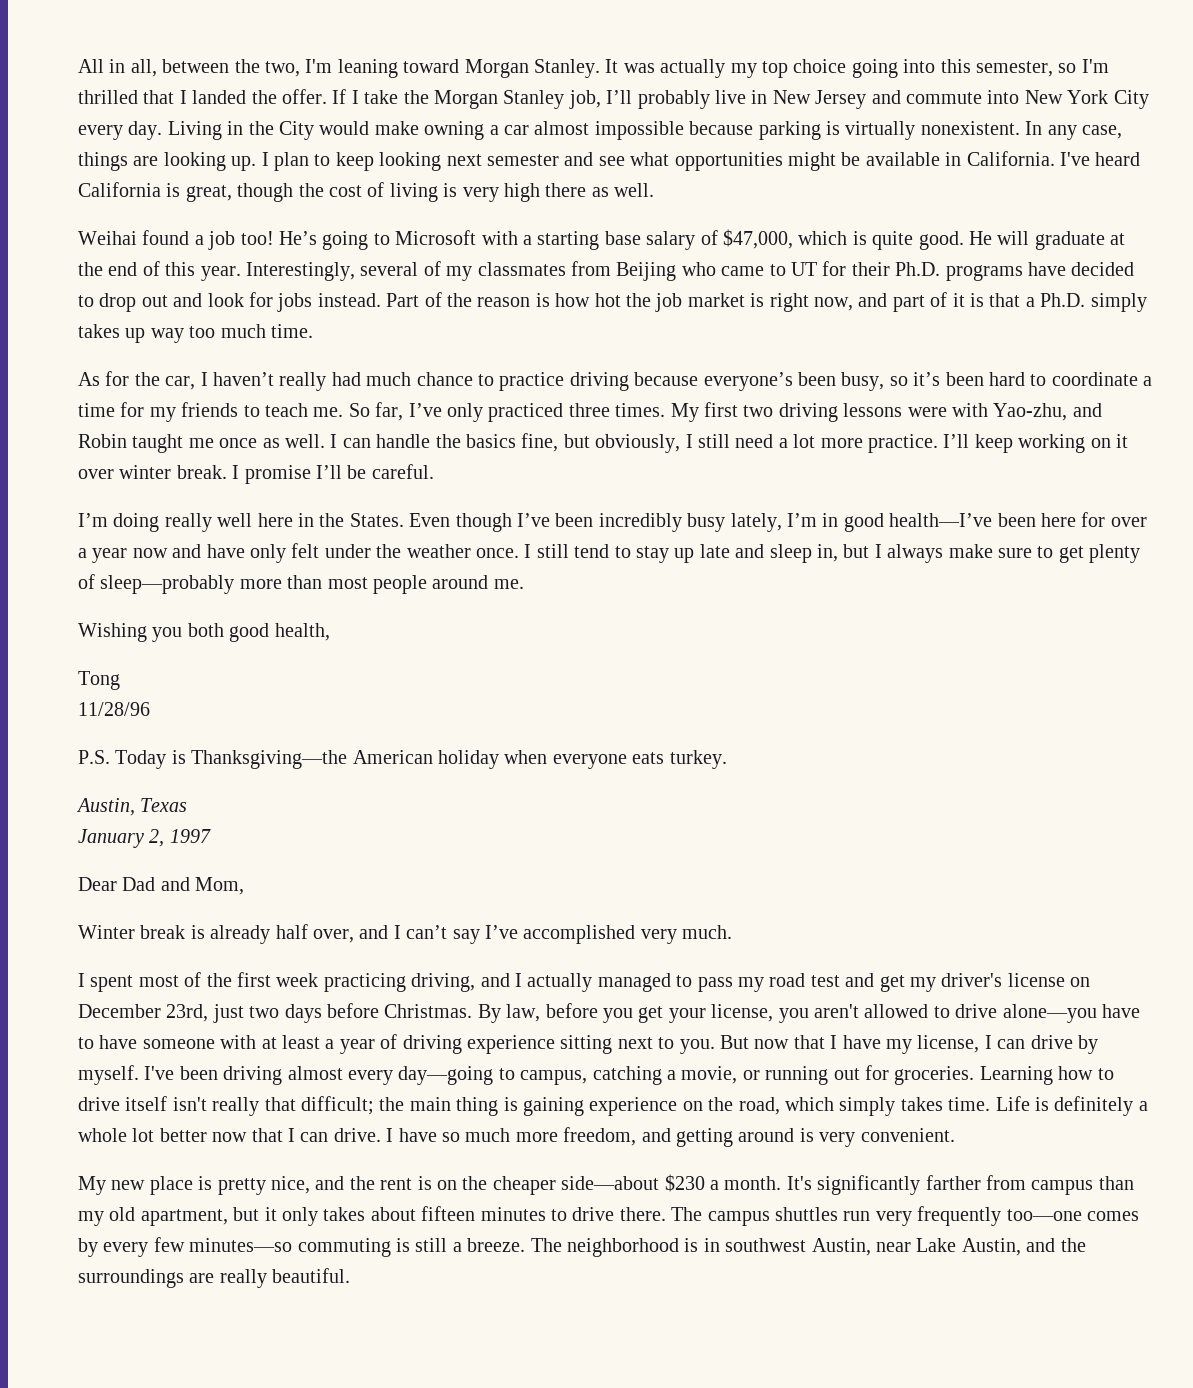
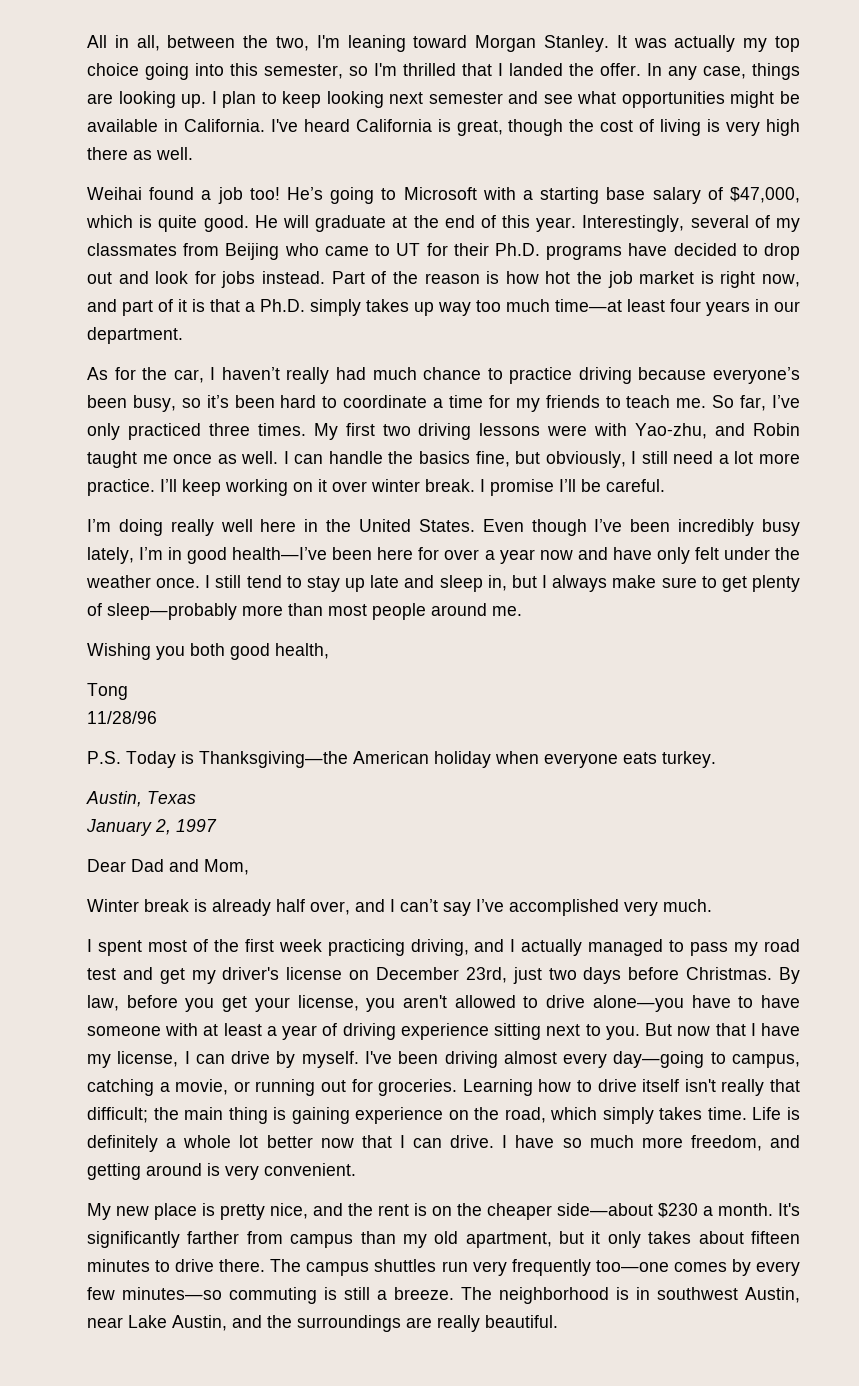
- If I take the Morgan Stanley job, I’ll probably live in New Jersey and commute into New York City every day. Living in the City would make owning a car almost impossible because parking is virtually nonexistent.
- Part of the reason is how hot the job market is right now, and part of it is that a Ph.D. simply takes up way too much time.
+ Part of the reason is how hot the job market is right now, and part of it is that a Ph.D. simply takes up way too much time—at least four years in our department.
- I’m doing really well here in the States.
+ I’m doing really well here in the United States.

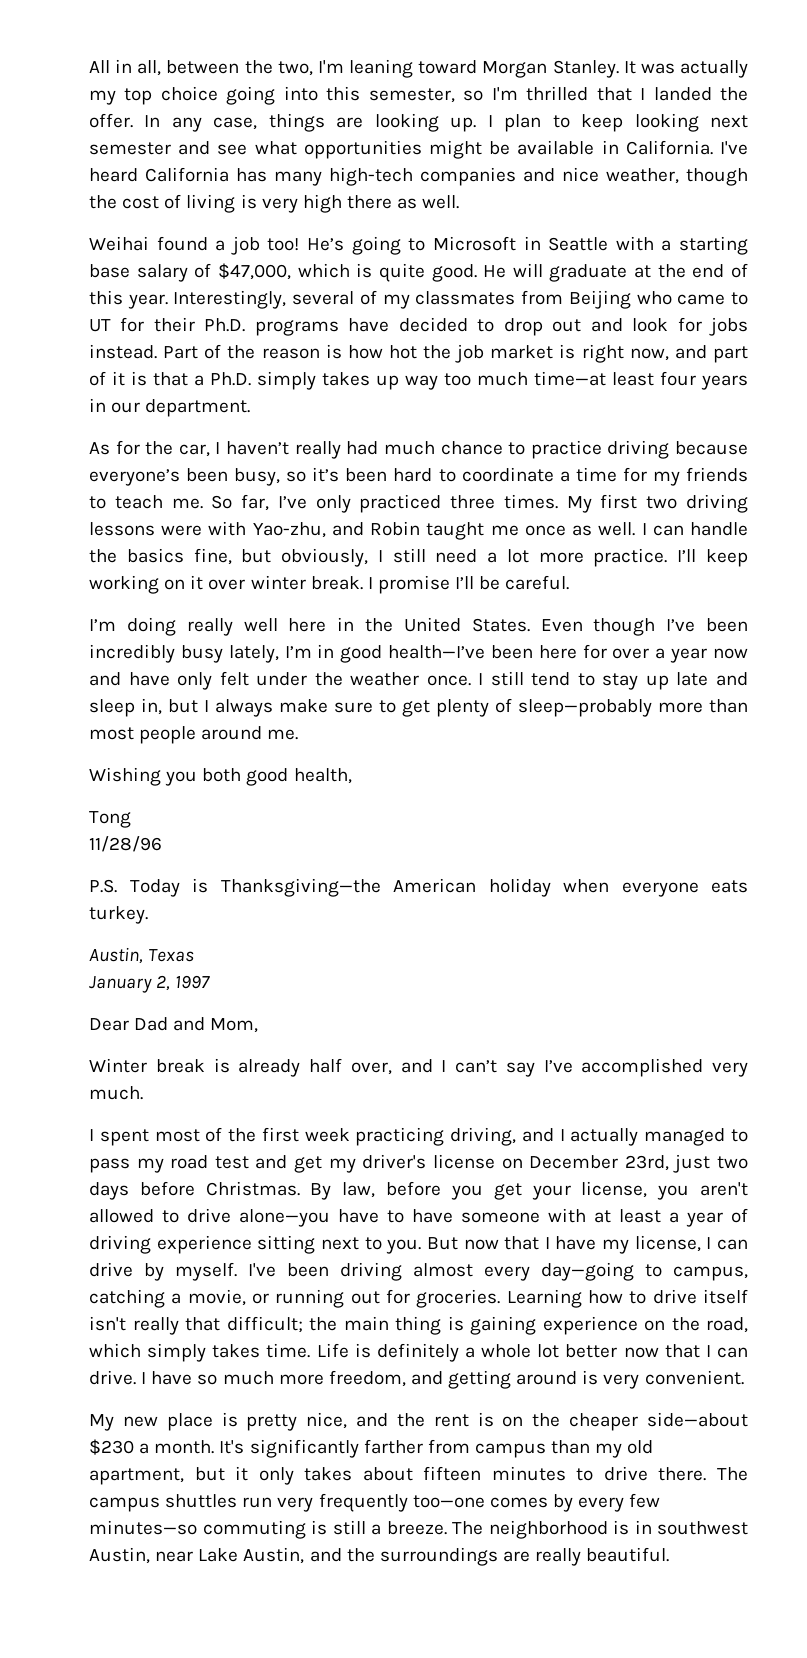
- I've heard California is great, though the cost of living is very high there as well.
+ I've heard California has many high-tech companies and nice weather, though the cost of living is very high there as well.
- He’s going to Microsoft with a starting base salary of $47,000, which is quite good.
+ He’s going to Microsoft in Seattle with a starting base salary of $47,000, which is quite good.

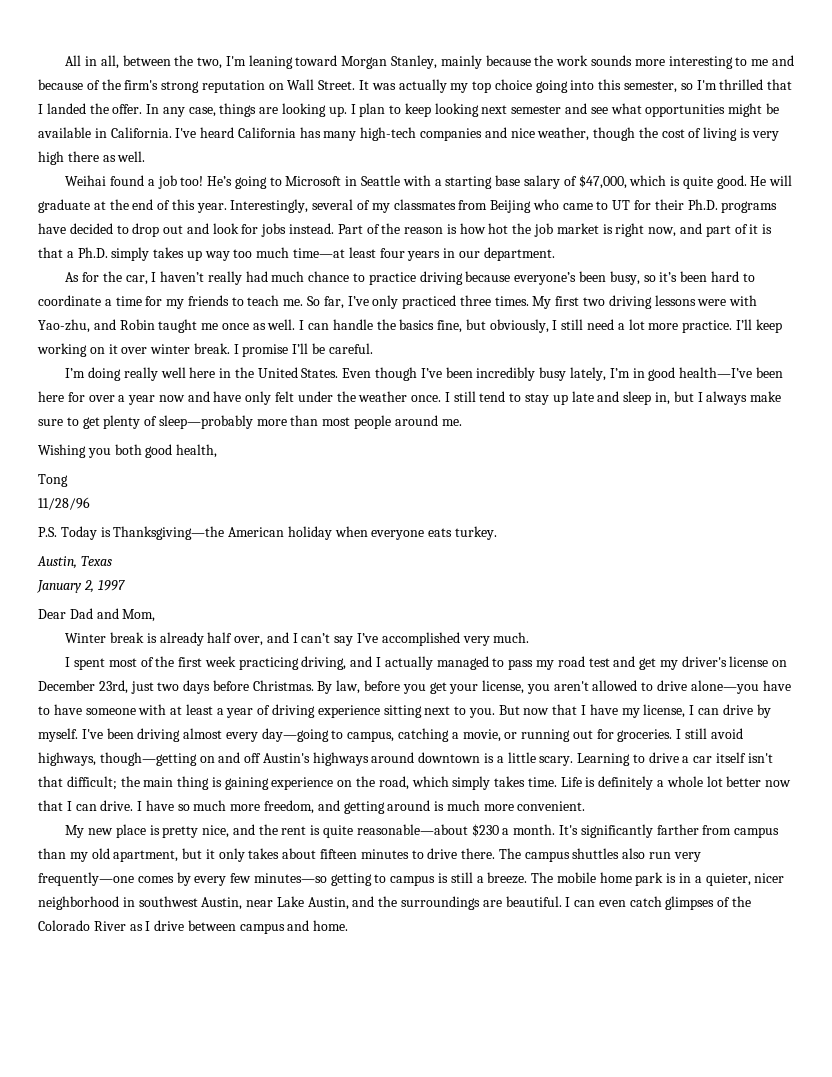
- All in all, between the two, I'm leaning toward Morgan Stanley.
+ All in all, between the two, I'm leaning toward Morgan Stanley, mainly because the work sounds more interesting to me and because of the firm's strong reputation on Wall Street.
- Learning how to drive itself isn't really that difficult; the main thing is gaining experience on the road, which simply takes time.
+ I still avoid highways, though—getting on and off Austin's highways around downtown is a little scary. Learning to drive a car itself isn't that difficult; the main thing is gaining experience on the road, which simply takes time.
- I have so much more freedom, and getting around is very convenient.
+ I have so much more freedom, and getting around is much more convenient.
- My new place is pretty nice, and the rent is on the cheaper side—about $230 a month.
+ My new place is pretty nice, and the rent is quite reasonable—about $230 a month.
- The campus shuttles run very frequently too—one comes by every few minutes—so commuting is still a breeze.
+ The campus shuttles also run very frequently—one comes by every few minutes—so getting to campus is still a breeze.
- The neighborhood is in southwest Austin, near Lake Austin, and the surroundings are really beautiful.
+ The mobile home park is in a quieter, nicer neighborhood in southwest Austin, near Lake Austin, and the surroundings are beautiful. I can even catch glimpses of the Colorado River as I drive between campus and home.

